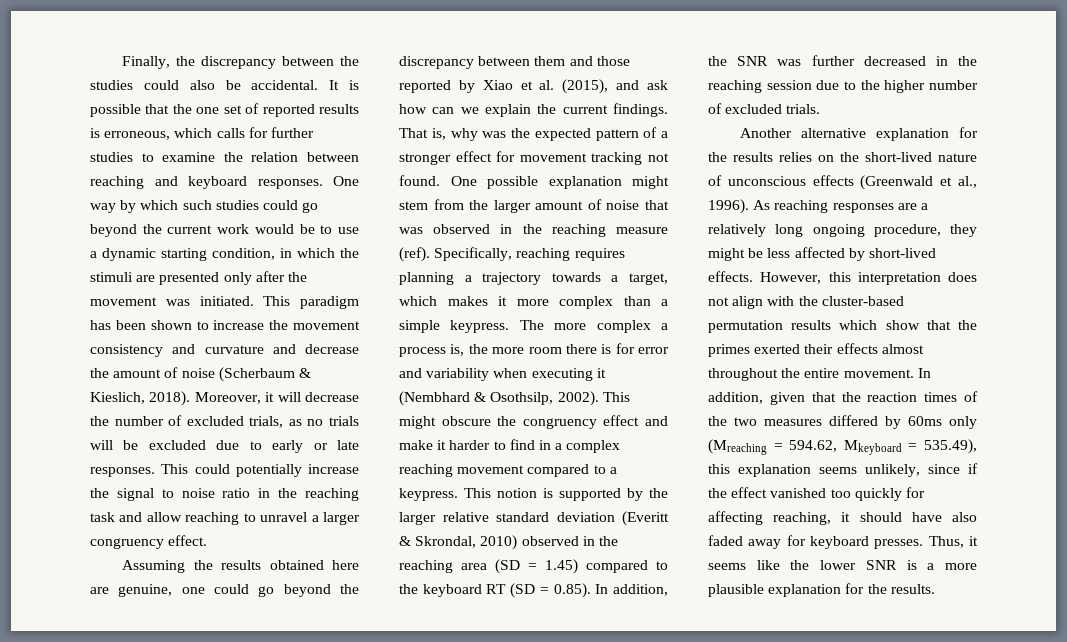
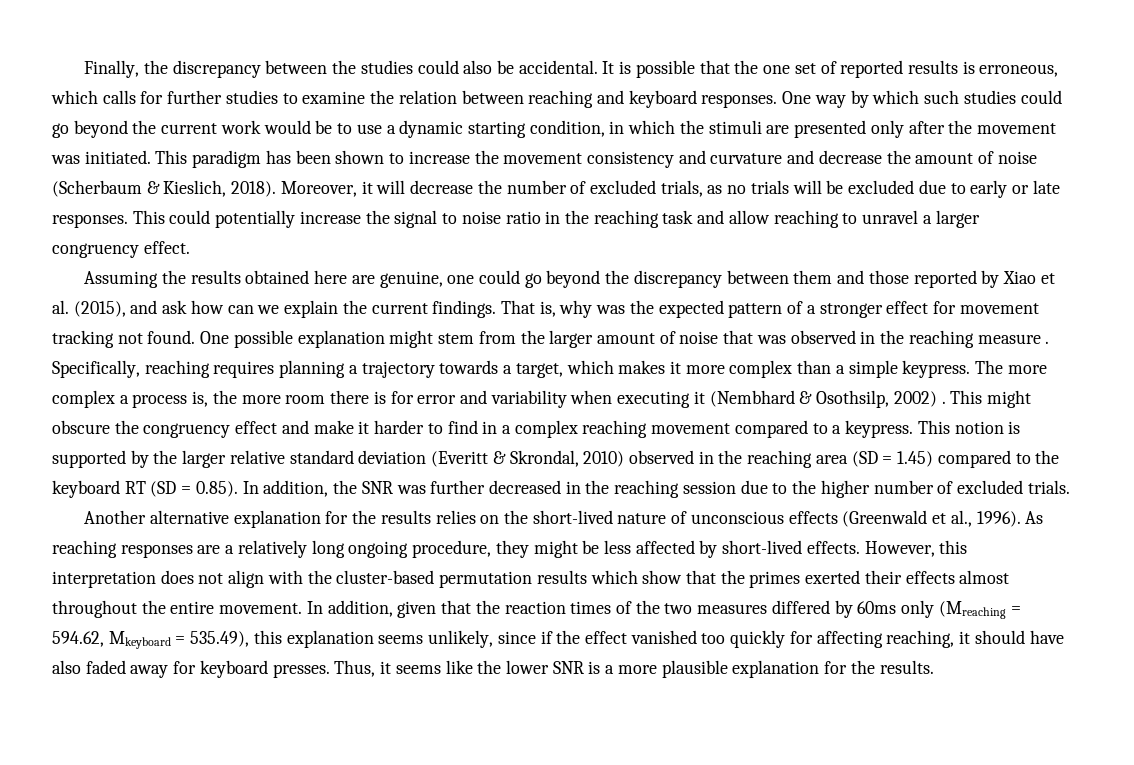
- One possible explanation might stem from the larger amount of noise that was observed in the reaching measure (ref).
+ One possible explanation might stem from the larger amount of noise that was observed in the reaching measure .
- The more complex a process is, the more room there is for error and variability when executing it (Nembhard & Osothsilp, 2002).
+ The more complex a process is, the more room there is for error and variability when executing it (Nembhard & Osothsilp, 2002) .

